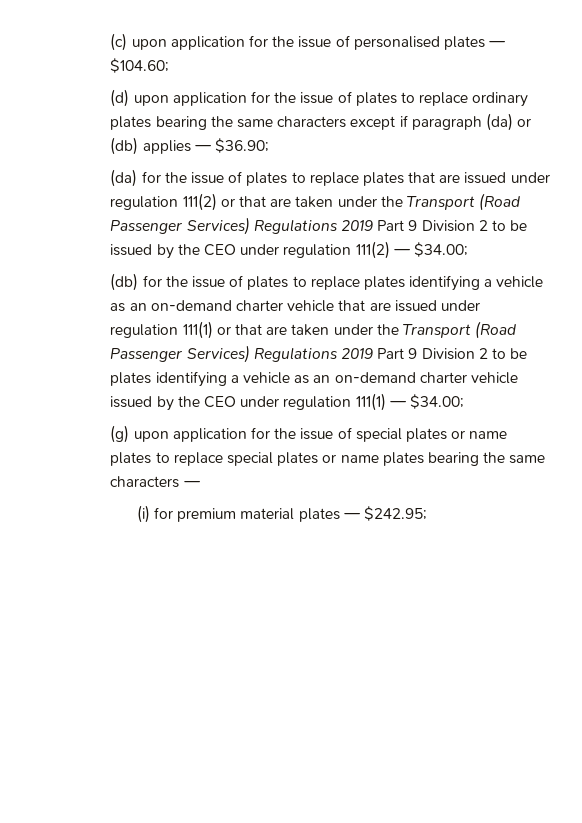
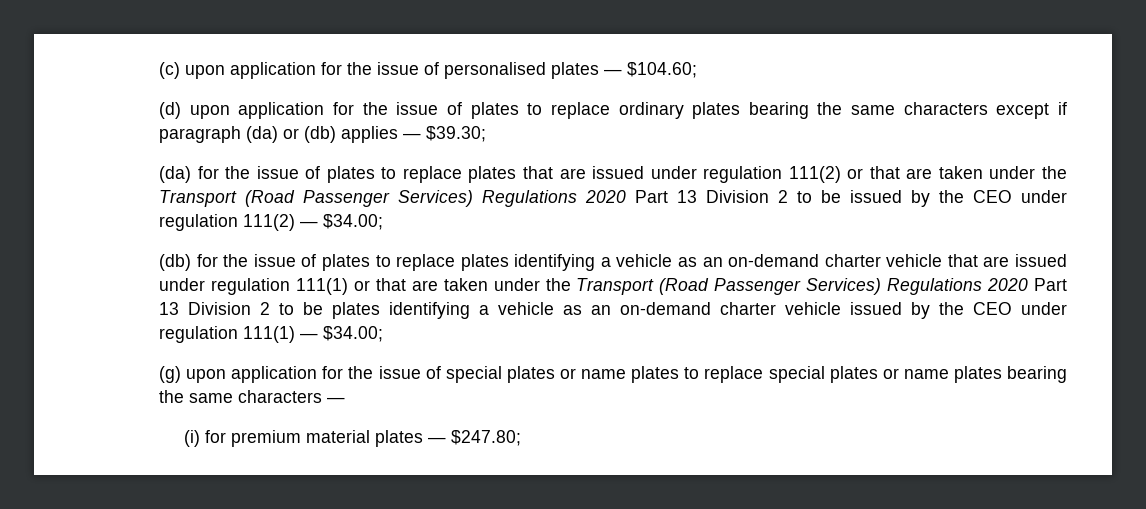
- (d) upon application for the issue of plates to replace ordinary plates bearing the same characters except if paragraph (da) or (db) applies — $36.90;
+ (d) upon application for the issue of plates to replace ordinary plates bearing the same characters except if paragraph (da) or (db) applies — $39.30;
- (da) for the issue of plates to replace plates that are issued under regulation 111(2) or that are taken under the Transport (Road Passenger Services) Regulations 2019 Part 9 Division 2 to be issued by the CEO under regulation 111(2) — $34.00;
+ (da) for the issue of plates to replace plates that are issued under regulation 111(2) or that are taken under the Transport (Road Passenger Services) Regulations 2020 Part 13 Division 2 to be issued by the CEO under regulation 111(2) — $34.00;
- (db) for the issue of plates to replace plates identifying a vehicle as an on-demand charter vehicle that are issued under regulation 111(1) or that are taken under the Transport (Road Passenger Services) Regulations 2019 Part 9 Division 2 to be plates identifying a vehicle as an on-demand charter vehicle issued by the CEO under regulation 111(1) — $34.00;
+ (db) for the issue of plates to replace plates identifying a vehicle as an on-demand charter vehicle that are issued under regulation 111(1) or that are taken under the Transport (Road Passenger Services) Regulations 2020 Part 13 Division 2 to be plates identifying a vehicle as an on-demand charter vehicle issued by the CEO under regulation 111(1) — $34.00;
- (i) for premium material plates — $242.95;
+ (i) for premium material plates — $247.80;

